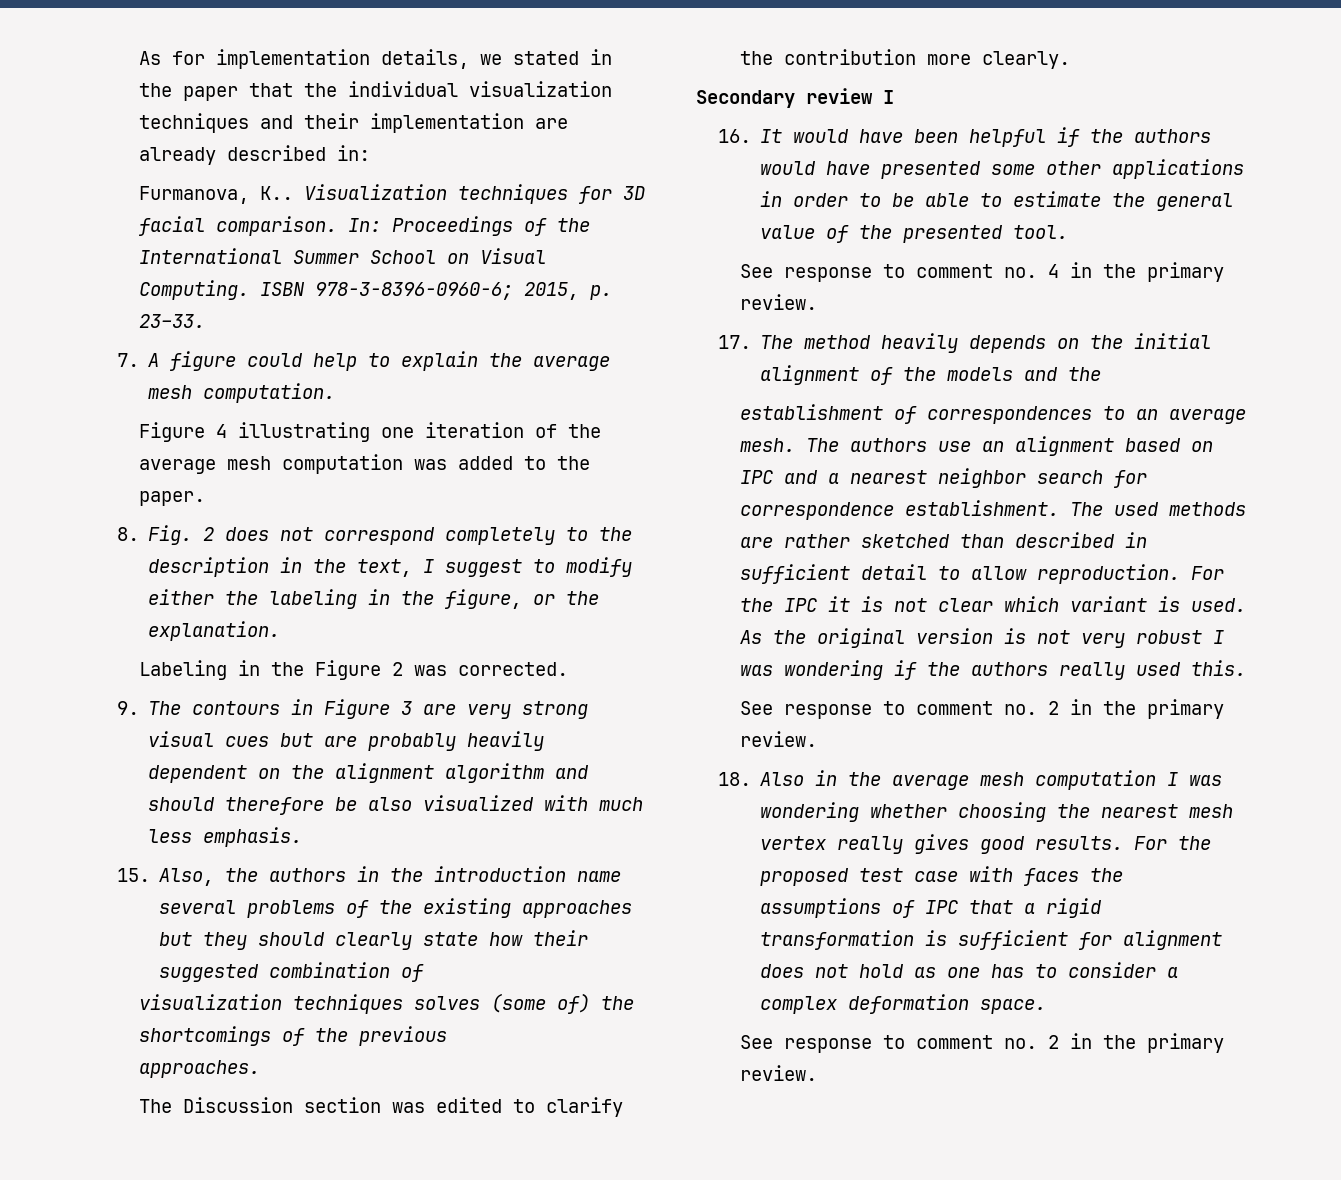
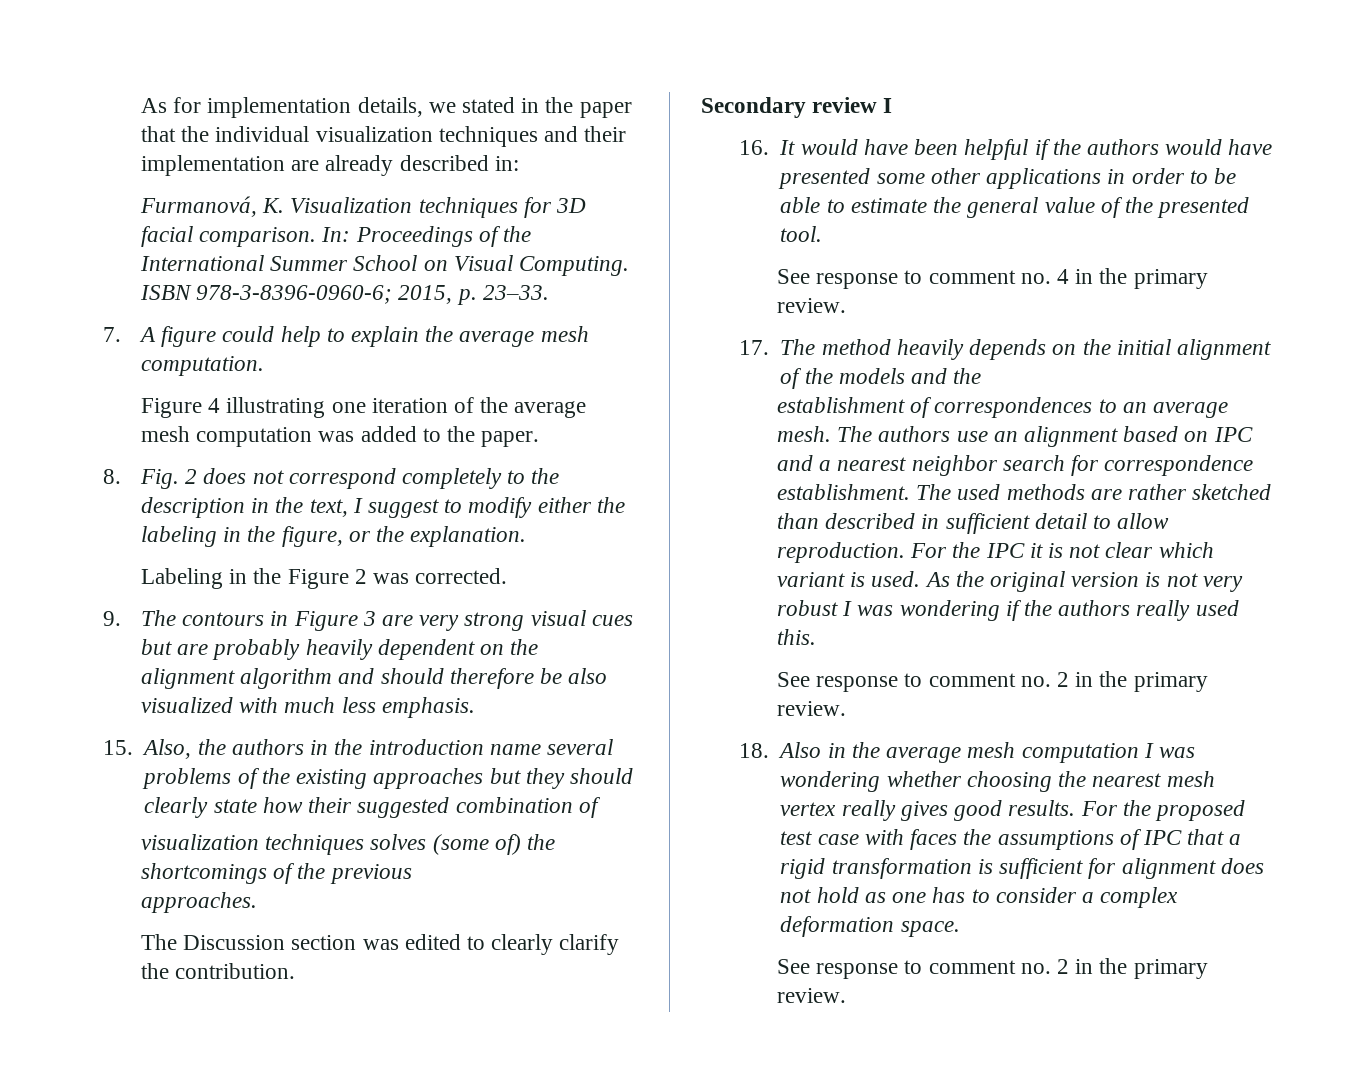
- Furmanova, K.. Visualization techniques for 3D facial comparison.
+ Furmanová, K. Visualization techniques for 3D facial comparison.
- The Discussion section was edited to clarify the contribution more clearly.
+ The Discussion section was edited to clearly clarify the contribution.

